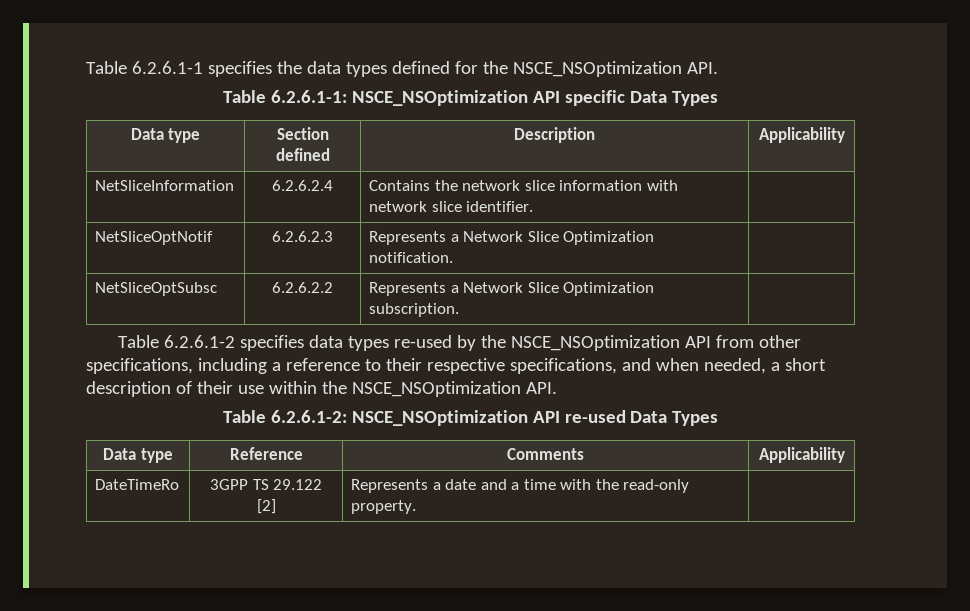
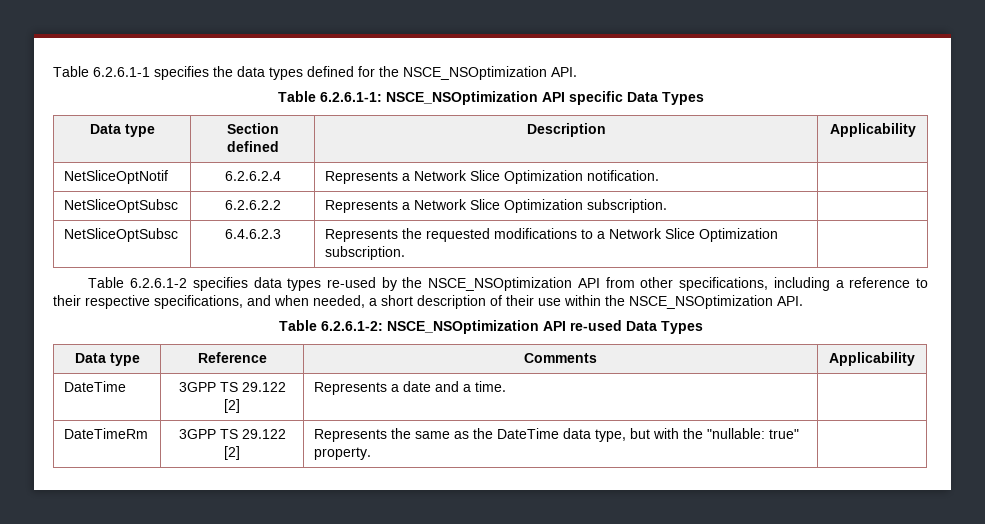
- NetSliceInformation | 6.2.6.2.4 | Contains the network slice information with network slice identifier. |
- NetSliceOptNotif | 6.2.6.2.3 | Represents a Network Slice Optimization notification. |
+ NetSliceOptNotif | 6.2.6.2.4 | Represents a Network Slice Optimization notification. |
+ NetSliceOptSubsc | 6.4.6.2.3 | Represents the requested modifications to a Network Slice Optimization subscription. |
- DateTimeRo | 3GPP TS 29.122 [2] | Represents a date and a time with the read-only property. |
+ DateTime | 3GPP TS 29.122 [2] | Represents a date and a time. |
+ DateTimeRm | 3GPP TS 29.122 [2] | Represents the same as the DateTime data type, but with the "nullable: true" property. |

